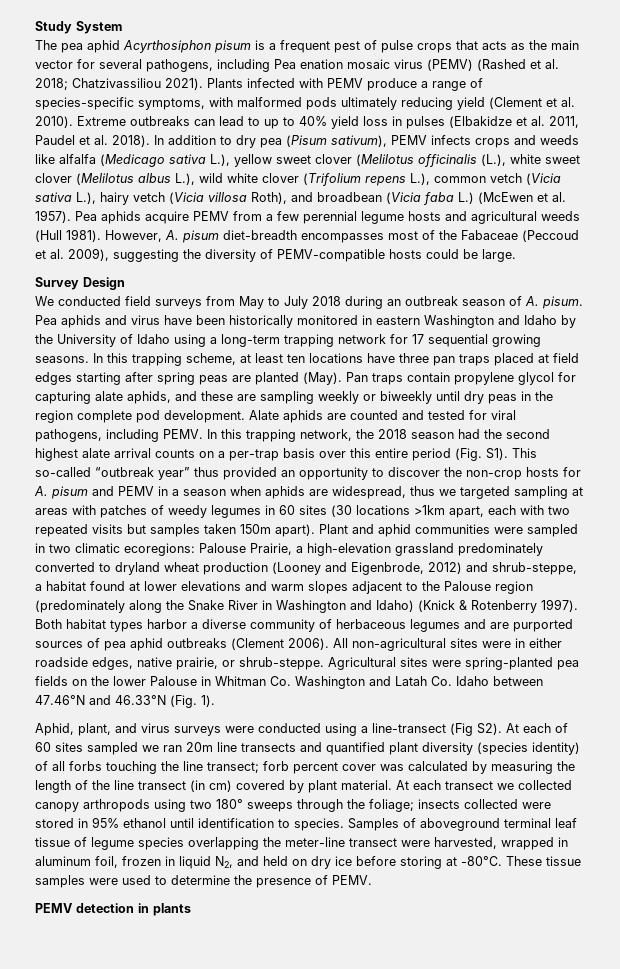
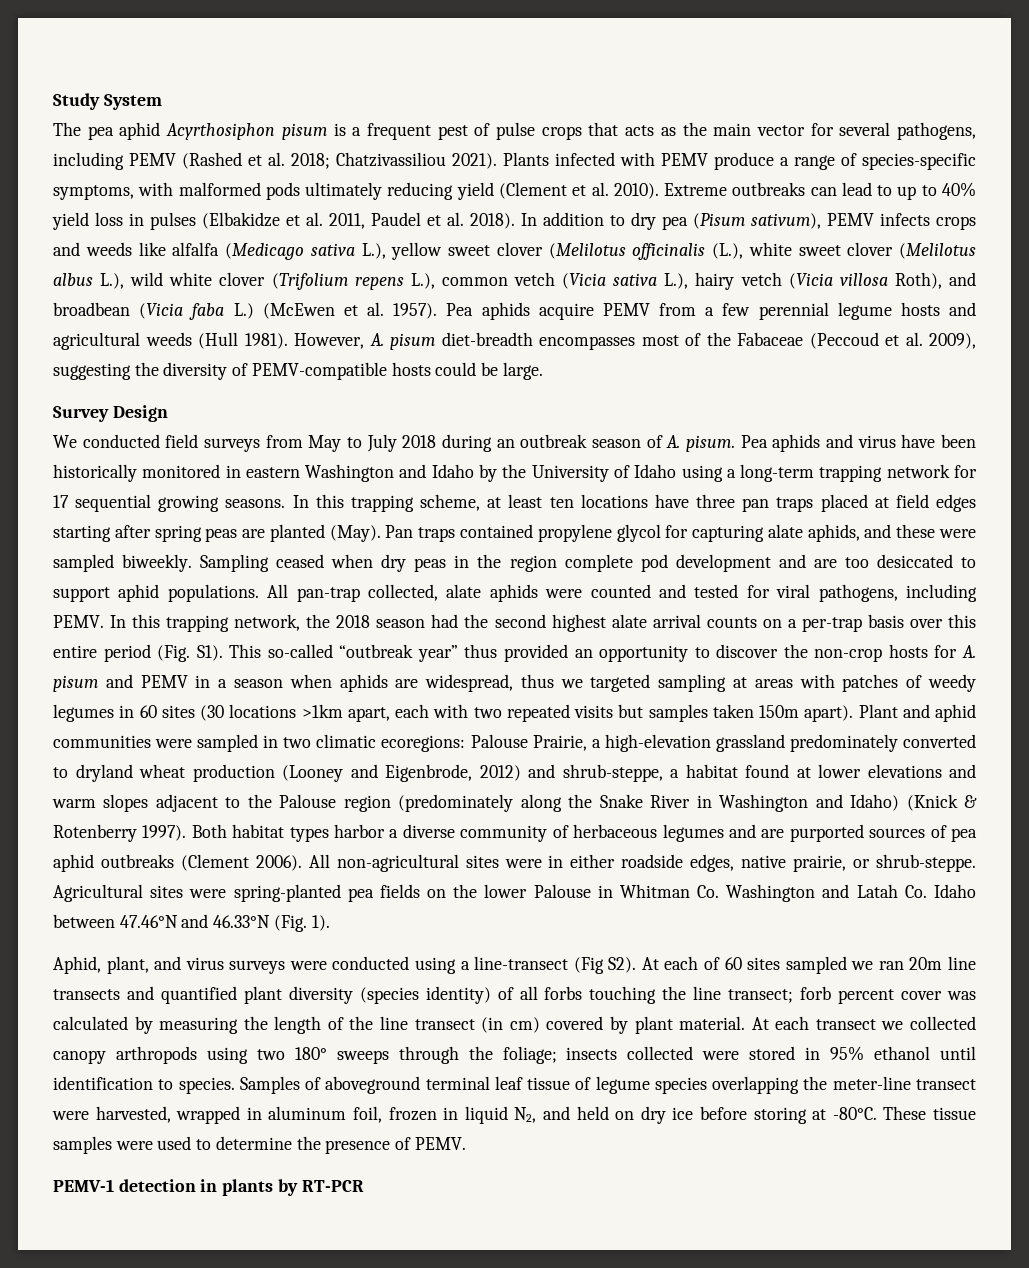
- The pea aphid Acyrthosiphon pisum is a frequent pest of pulse crops that acts as the main vector for several pathogens, including Pea enation mosaic virus (PEMV) (Rashed et al. 2018; Chatzivassiliou 2021).
+ The pea aphid Acyrthosiphon pisum is a frequent pest of pulse crops that acts as the main vector for several pathogens, including PEMV (Rashed et al. 2018; Chatzivassiliou 2021).
- Pan traps contain propylene glycol for capturing alate aphids, and these are sampling weekly or biweekly until dry peas in the region complete pod development. Alate aphids are counted and tested for viral pathogens, including PEMV.
+ Pan traps contained propylene glycol for capturing alate aphids, and these were sampled biweekly. Sampling ceased when dry peas in the region complete pod development and are too desiccated to support aphid populations. All pan-trap collected, alate aphids were counted and tested for viral pathogens, including PEMV.
- PEMV detection in plants
+ PEMV-1 detection in plants by RT-PCR

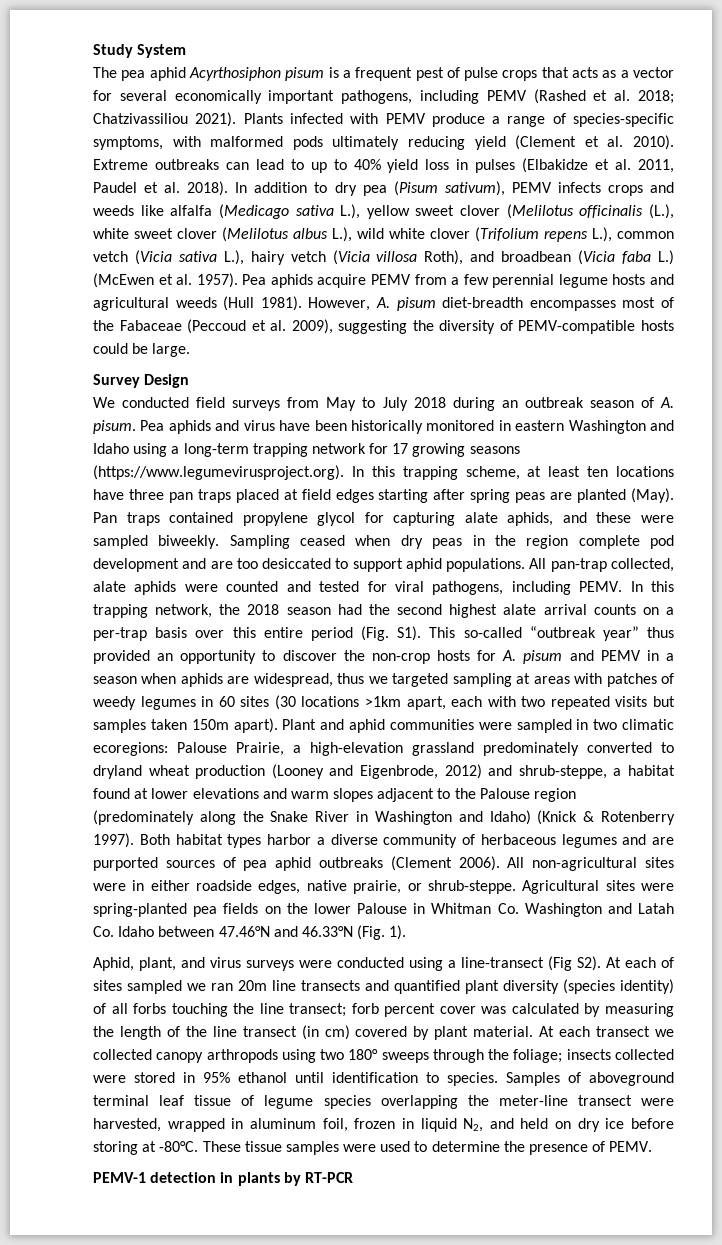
- The pea aphid Acyrthosiphon pisum is a frequent pest of pulse crops that acts as the main vector for several pathogens, including PEMV (Rashed et al. 2018; Chatzivassiliou 2021).
+ The pea aphid Acyrthosiphon pisum is a frequent pest of pulse crops that acts as a vector for several economically important pathogens, including PEMV (Rashed et al. 2018; Chatzivassiliou 2021).
- Pea aphids and virus have been historically monitored in eastern Washington and Idaho by the University of Idaho using a long-term trapping network for 17 sequential growing seasons. In this trapping scheme, at least ten locations have three pan traps placed at field edges starting after spring peas are planted (May).
+ Pea aphids and virus have been historically monitored in eastern Washington and Idaho using a long-term trapping network for 17 growing seasons (https://www.legumevirusproject.org). In this trapping scheme, at least ten locations have three pan traps placed at field edges starting after spring peas are planted (May).
- Aphid, plant, and virus surveys were conducted using a line-transect (Fig S2). At each of 60 sites sampled we ran 20m line transects and quantified plant diversity (species identity) of all forbs touching the line transect; forb percent cover was calculated by measuring the length of the line transect (in cm) covered by plant material.
+ Aphid, plant, and virus surveys were conducted using a line-transect (Fig S2). At each of sites sampled we ran 20m line transects and quantified plant diversity (species identity) of all forbs touching the line transect; forb percent cover was calculated by measuring the length of the line transect (in cm) covered by plant material.

